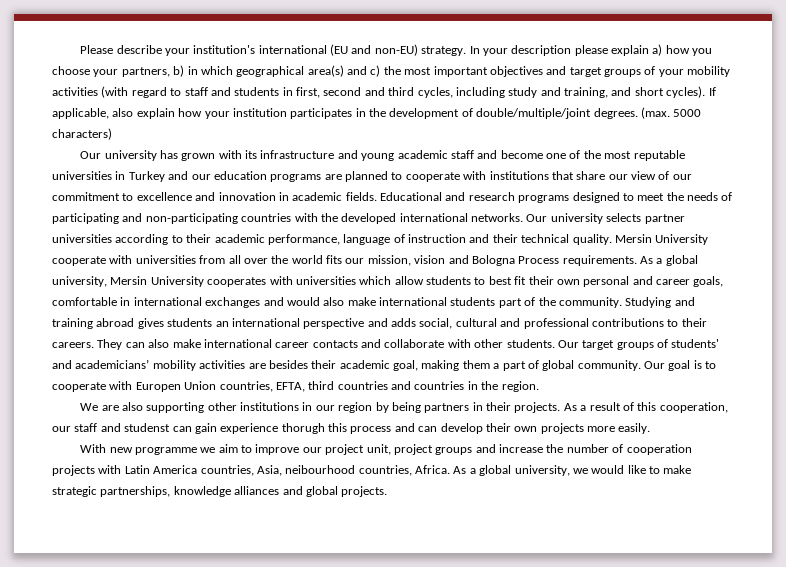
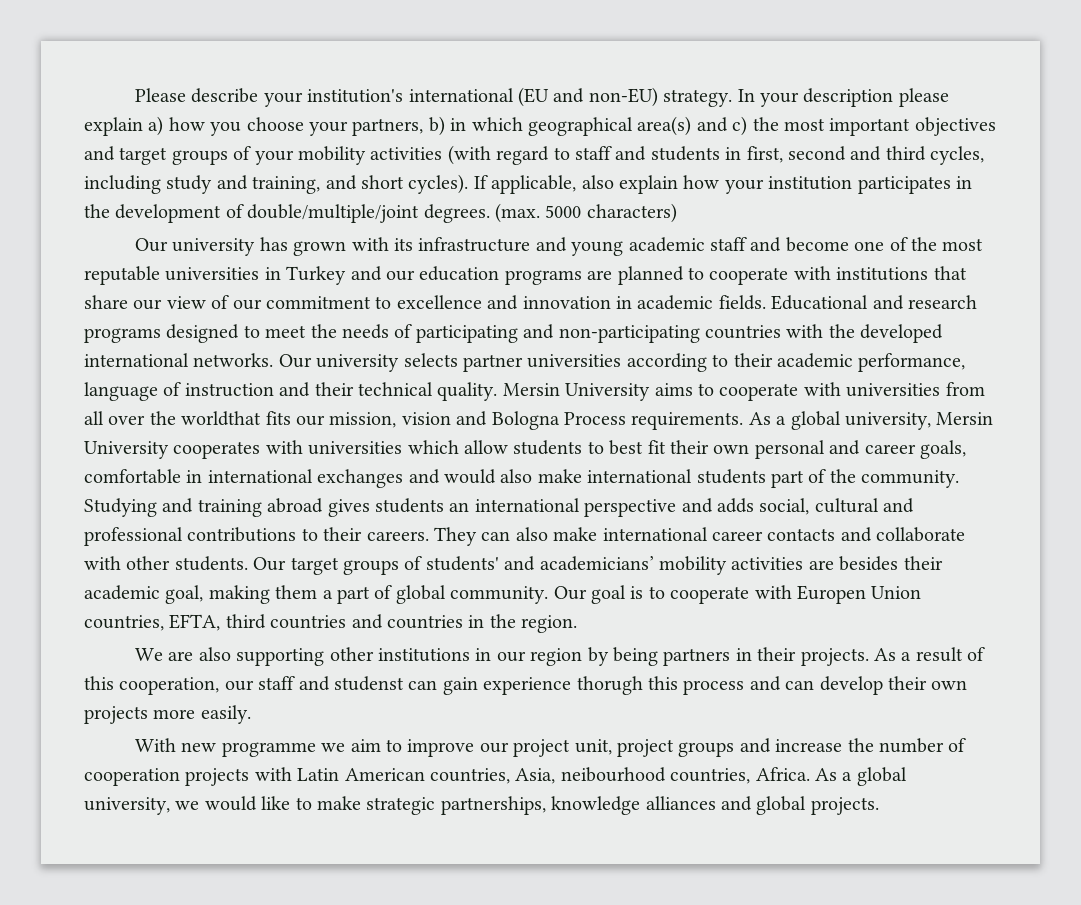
- Mersin University cooperate with universities from all over the world fits our mission, vision and Bologna Process requirements.
+ Mersin University aims to cooperate with universities from all over the worldthat fits our mission, vision and Bologna Process requirements.
- With new programme we aim to improve our project unit, project groups and increase the number of cooperation projects with Latin America countries, Asia, neibourhood countries, Africa.
+ With new programme we aim to improve our project unit, project groups and increase the number of cooperation projects with Latin American countries, Asia, neibourhood countries, Africa.

